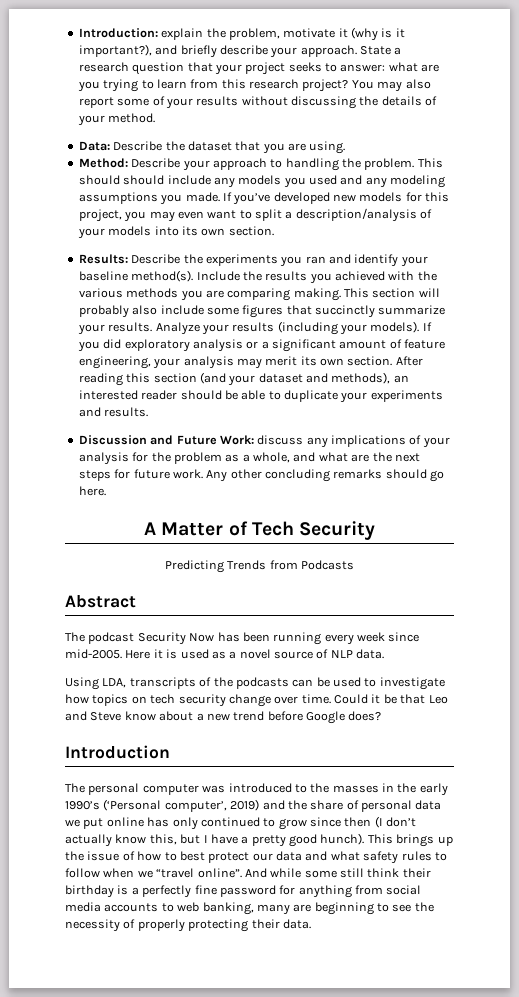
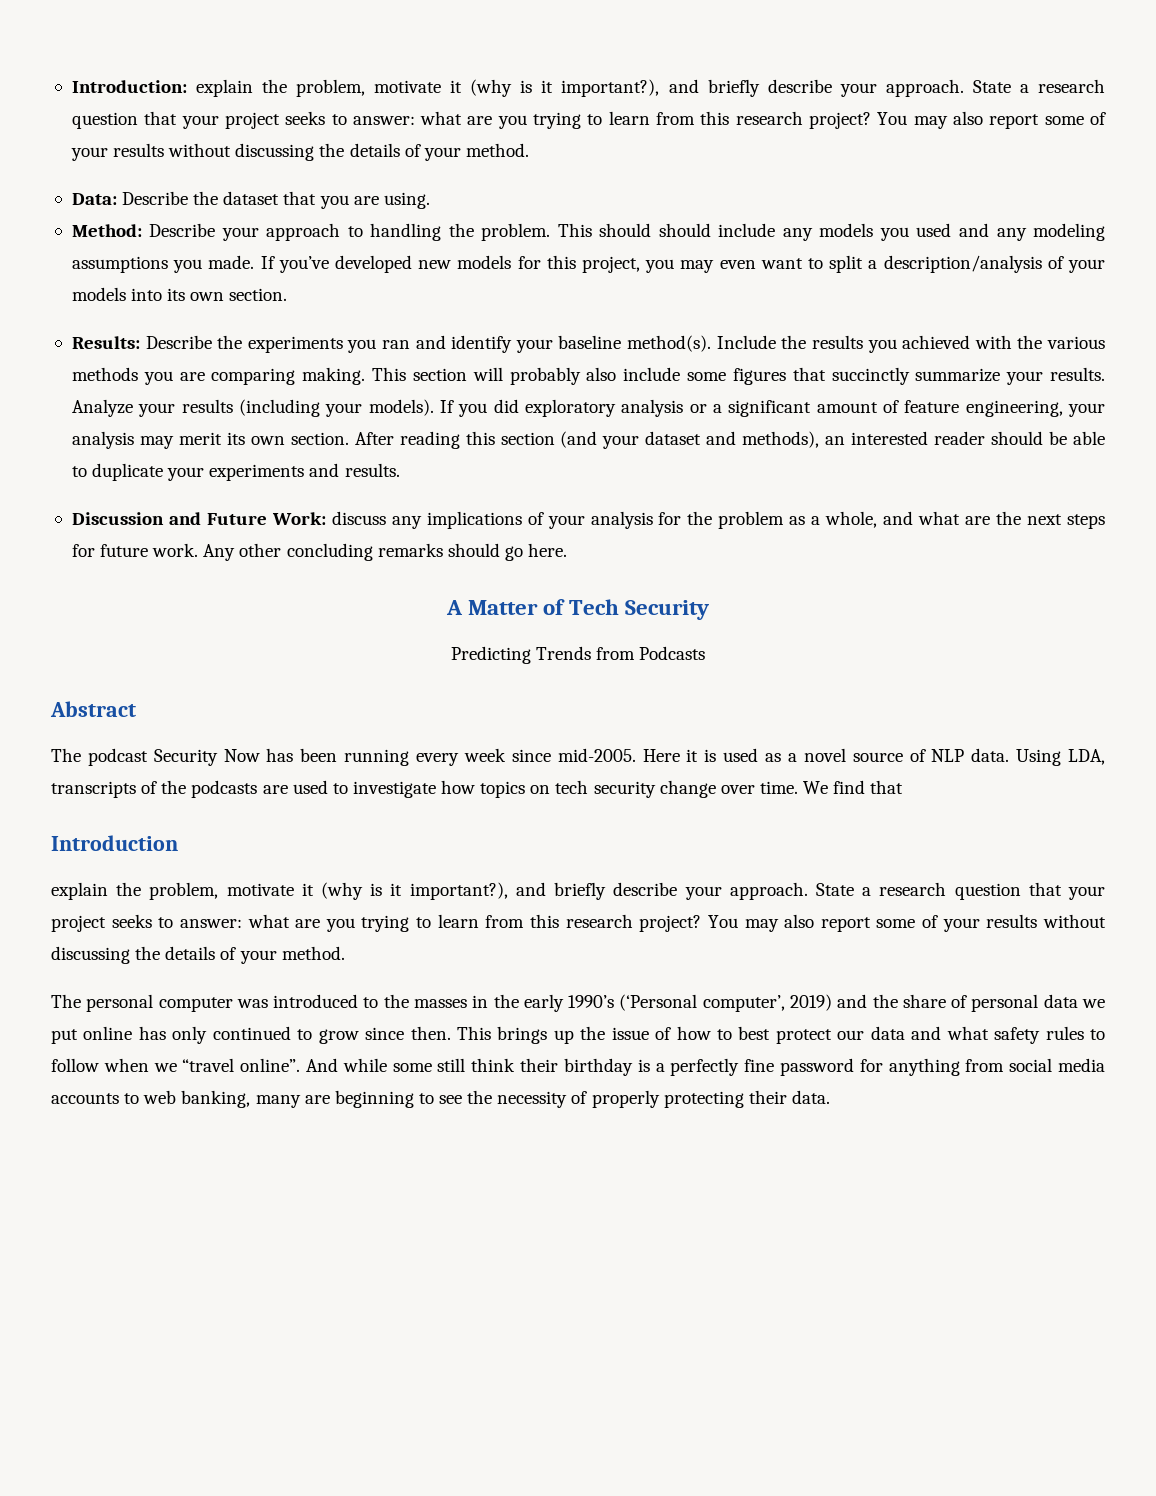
- Here it is used as a novel source of NLP data.
- Using LDA, transcripts of the podcasts can be used to investigate how topics on tech security change over time.
+ Here it is used as a novel source of NLP data. Using LDA, transcripts of the podcasts are used to investigate how topics on tech security change over time.
- Could it be that Leo and Steve know about a new trend before Google does?
+ We find that
  Introduction
+ explain the problem, motivate it (why is it important?), and briefly describe your approach. State a research question that your project seeks to answer: what are you trying to learn from this research project? You may also report some of your results without discussing the details of your method.
- The personal computer was introduced to the masses in the early 1990’s (‘Personal computer’, 2019) and the share of personal data we put online has only continued to grow since then (I don’t actually know this, but I have a pretty good hunch).
+ The personal computer was introduced to the masses in the early 1990’s (‘Personal computer’, 2019) and the share of personal data we put online has only continued to grow since then.

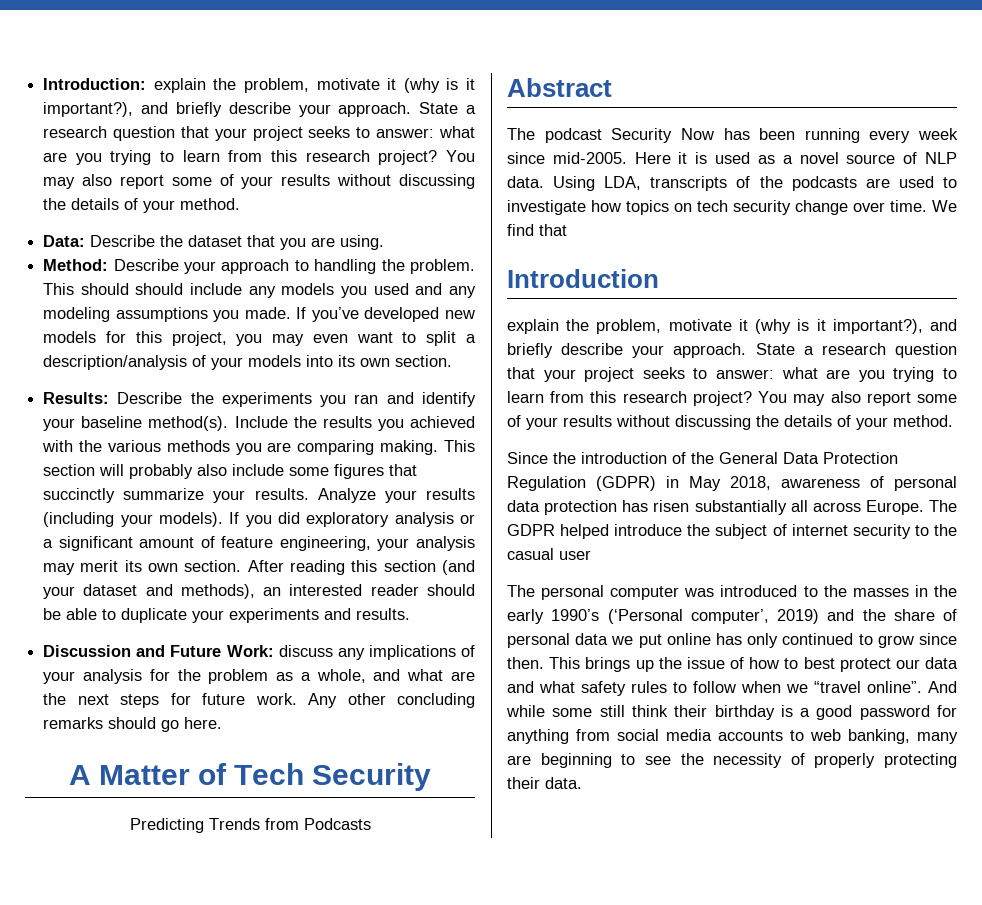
+ Since the introduction of the General Data Protection Regulation (GDPR) in May 2018, awareness of personal data protection has risen substantially all across Europe. The GDPR helped introduce the subject of internet security to the casual user
- And while some still think their birthday is a perfectly fine password for anything from social media accounts to web banking, many are beginning to see the necessity of properly protecting their data.
+ And while some still think their birthday is a good password for anything from social media accounts to web banking, many are beginning to see the necessity of properly protecting their data.

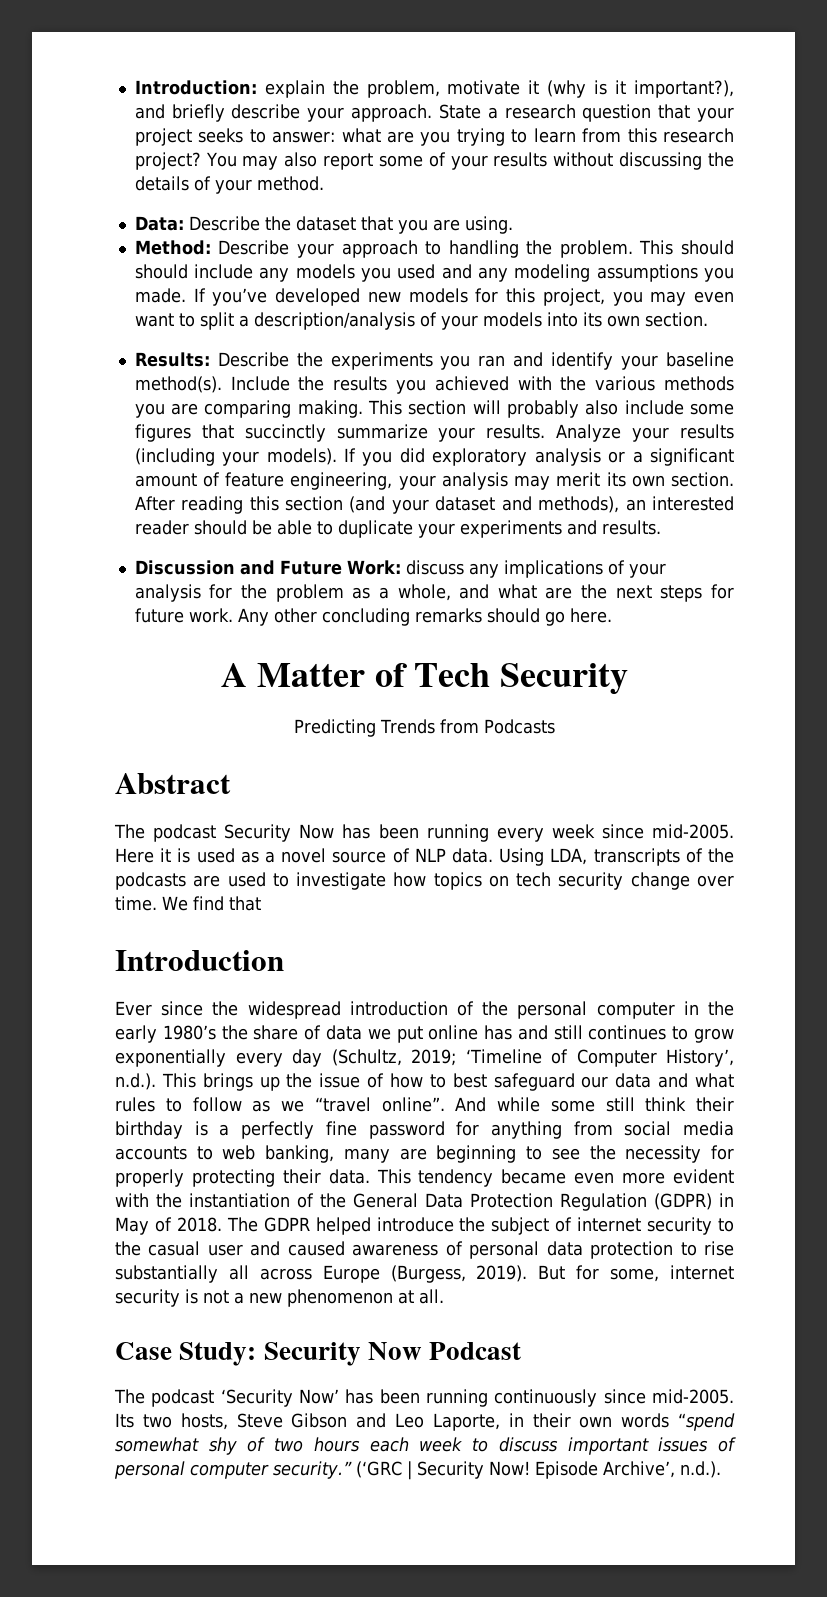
  Introduction
- explain the problem, motivate it (why is it important?), and briefly describe your approach. State a research question that your project seeks to answer: what are you trying to learn from this research project? You may also report some of your results without discussing the details of your method.
- Since the introduction of the General Data Protection Regulation (GDPR) in May 2018, awareness of personal data protection has risen substantially all across Europe. The GDPR helped introduce the subject of internet security to the casual user
- The personal computer was introduced to the masses in the early 1990’s (‘Personal computer’, 2019) and the share of personal data we put online has only continued to grow since then. This brings up the issue of how to best protect our data and what safety rules to follow when we “travel online”.
+ Ever since the widespread introduction of the personal computer in the early 1980’s the share of data we put online has and still continues to grow exponentially every day (Schultz, 2019; ‘Timeline of Computer History’, n.d.). This brings up the issue of how to best safeguard our data and what rules to follow as we “travel online”.
- And while some still think their birthday is a good password for anything from social media accounts to web banking, many are beginning to see the necessity of properly protecting their data.
+ And while some still think their birthday is a perfectly fine password for anything from social media accounts to web banking, many are beginning to see the necessity for properly protecting their data.
+ This tendency became even more evident with the instantiation of the General Data Protection Regulation (GDPR) in May of 2018. The GDPR helped introduce the subject of internet security to the casual user and caused awareness of personal data protection to rise substantially all across Europe (Burgess, 2019). But for some, internet security is not a new phenomenon at all.
+ Case Study: Security Now Podcast
+ The podcast ‘Security Now’ has been running continuously since mid-2005. Its two hosts, Steve Gibson and Leo Laporte, in their own words “spend somewhat shy of two hours each week to discuss important issues of personal computer security.” (‘GRC | Security Now! Episode Archive’, n.d.).

